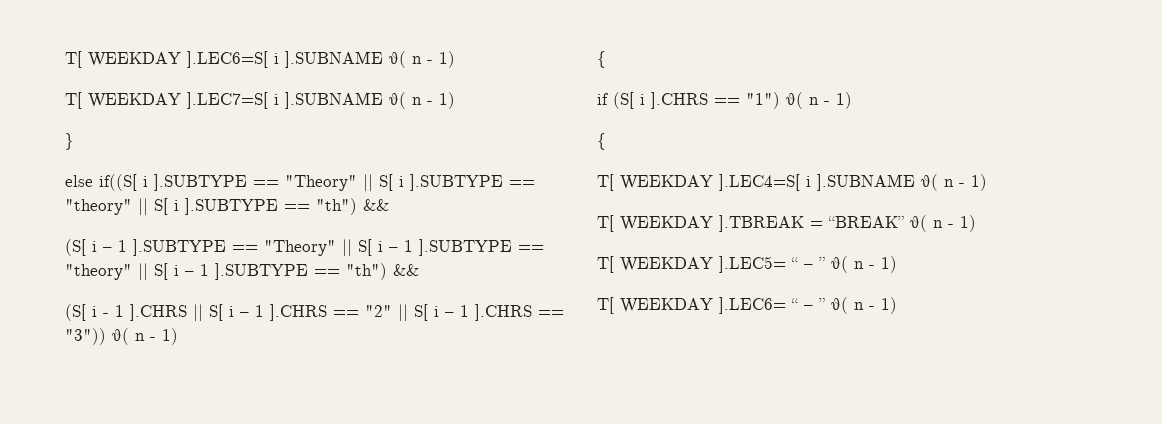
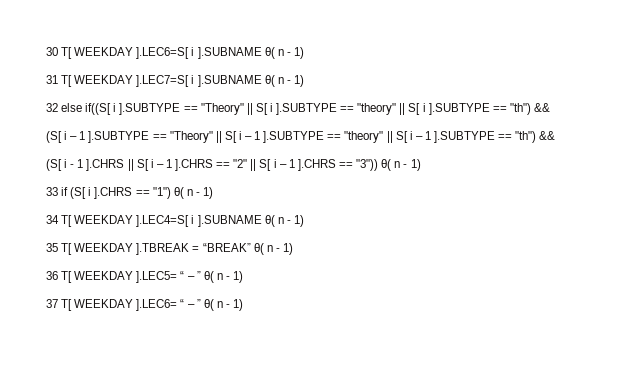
- T[ WEEKDAY ].LEC6=S[ i ].SUBNAME θ( n - 1)
+ 30 T[ WEEKDAY ].LEC6=S[ i ].SUBNAME θ( n - 1)
- T[ WEEKDAY ].LEC7=S[ i ].SUBNAME θ( n - 1)
+ 31 T[ WEEKDAY ].LEC7=S[ i ].SUBNAME θ( n - 1)
- }
- else if((S[ i ].SUBTYPE == "Theory" || S[ i ].SUBTYPE == "theory" || S[ i ].SUBTYPE == "th") &&
+ 32 else if((S[ i ].SUBTYPE == "Theory" || S[ i ].SUBTYPE == "theory" || S[ i ].SUBTYPE == "th") &&
  (S[ i - 1 ].CHRS || S[ i – 1 ].CHRS == "2" || S[ i – 1 ].CHRS == "3")) θ( n - 1)
- {
- if (S[ i ].CHRS == "1") θ( n - 1)
- {
- T[ WEEKDAY ].LEC4=S[ i ].SUBNAME θ( n - 1)
+ 33 if (S[ i ].CHRS == "1") θ( n - 1)
+ 34 T[ WEEKDAY ].LEC4=S[ i ].SUBNAME θ( n - 1)
- T[ WEEKDAY ].TBREAK = “BREAK” θ( n - 1)
+ 35 T[ WEEKDAY ].TBREAK = “BREAK” θ( n - 1)
- T[ WEEKDAY ].LEC5= “ – ” θ( n - 1)
+ 36 T[ WEEKDAY ].LEC5= “ – ” θ( n - 1)
- T[ WEEKDAY ].LEC6= “ – ” θ( n - 1)
+ 37 T[ WEEKDAY ].LEC6= “ – ” θ( n - 1)

